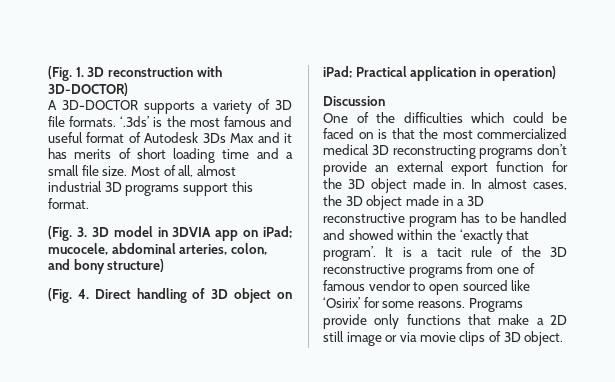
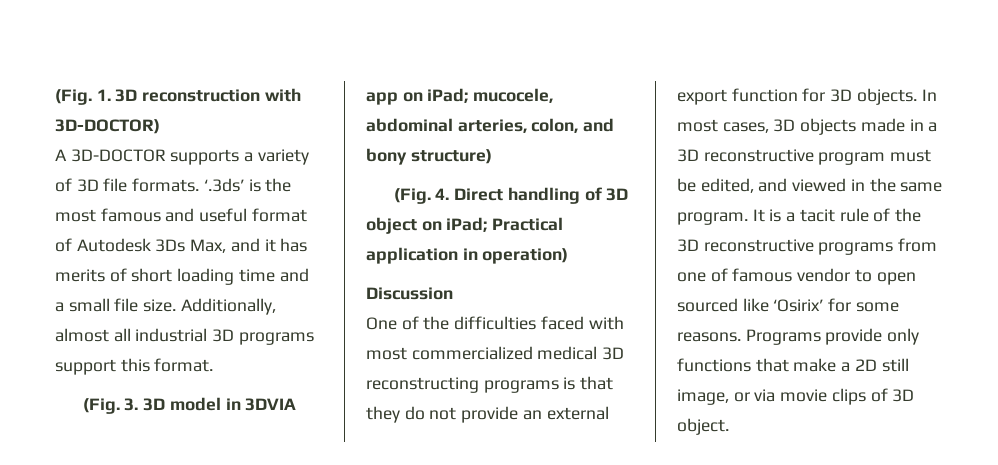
- ‘.3ds’ is the most famous and useful format of Autodesk 3Ds Max and it has merits of short loading time and a small file size.
+ ‘.3ds’ is the most famous and useful format of Autodesk 3Ds Max, and it has merits of short loading time and a small file size.
- Most of all, almost industrial 3D programs support this format.
+ Additionally, almost all industrial 3D programs support this format.
- One of the difficulties which could be faced on is that the most commercialized medical 3D reconstructing programs don’t provide an external export function for the 3D object made in. In almost cases, the 3D object made in a 3D reconstructive program has to be handled and showed within the ‘exactly that program’.
+ One of the difficulties faced with most commercialized medical 3D reconstructing programs is that they do not provide an external export function for 3D objects. In most cases, 3D objects made in a 3D reconstructive program must be edited, and viewed in the same program.
- Programs provide only functions that make a 2D still image or via movie clips of 3D object.
+ Programs provide only functions that make a 2D still image, or via movie clips of 3D object.

